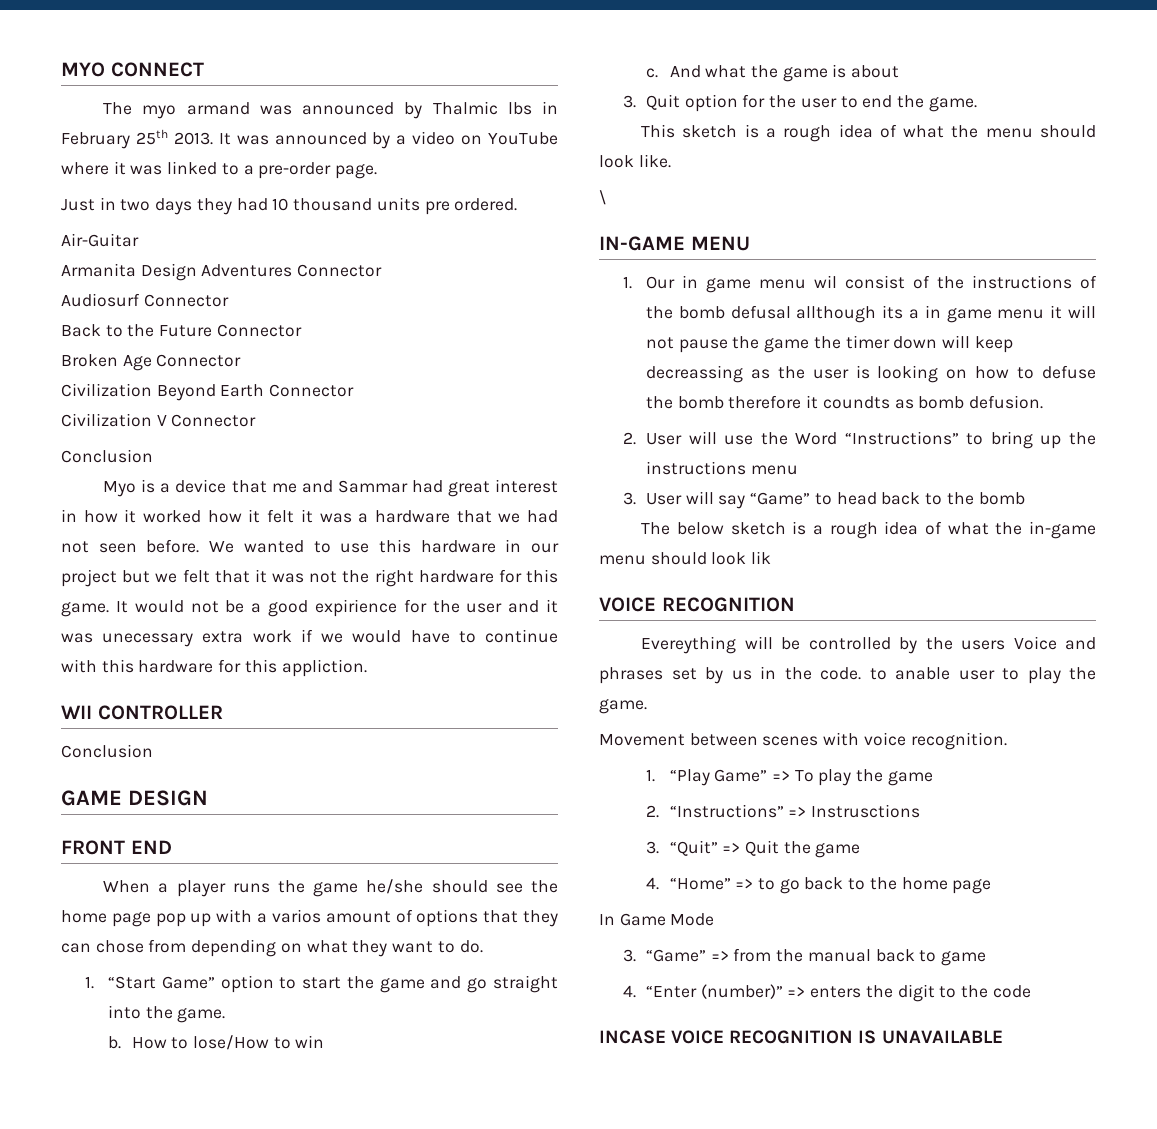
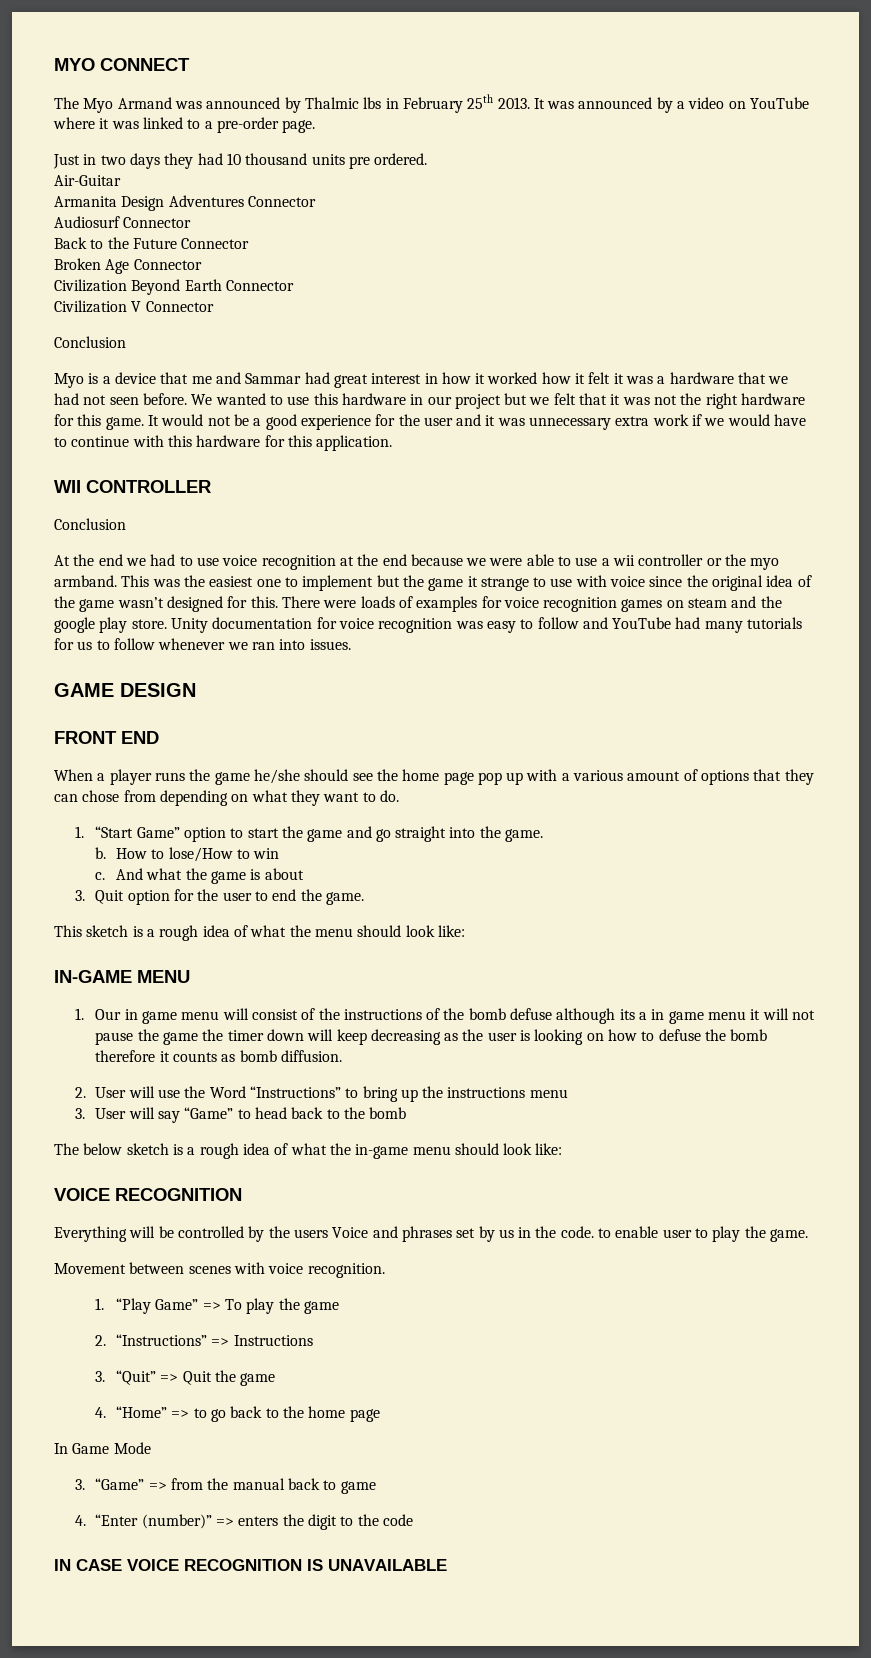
- The myo armand was announced by Thalmic lbs in February 25th 2013.
+ The Myo Armand was announced by Thalmic lbs in February 25th 2013.
- It would not be a good expirience for the user and it was unecessary extra work if we would have to continue with this hardware for this appliction.
+ It would not be a good experience for the user and it was unnecessary extra work if we would have to continue with this hardware for this application.
+ At the end we had to use voice recognition at the end because we were able to use a wii controller or the myo armband. This was the easiest one to implement but the game it strange to use with voice since the original idea of the game wasn’t designed for this. There were loads of examples for voice recognition games on steam and the google play store. Unity documentation for voice recognition was easy to follow and YouTube had many tutorials for us to follow whenever we ran into issues.
- When a player runs the game he/she should see the home page pop up with a varios amount of options that they can chose from depending on what they want to do.
+ When a player runs the game he/she should see the home page pop up with a various amount of options that they can chose from depending on what they want to do.
- This sketch is a rough idea of what the menu should look like.
- \
+ This sketch is a rough idea of what the menu should look like:
- 1. Our in game menu wil consist of the instructions of the bomb defusal allthough its a in game menu it will not pause the game the timer down will keep decreassing as the user is looking on how to defuse the bomb therefore it coundts as bomb defusion.
+ 1. Our in game menu will consist of the instructions of the bomb defuse although its a in game menu it will not pause the game the timer down will keep decreasing as the user is looking on how to defuse the bomb therefore it counts as bomb diffusion.
- The below sketch is a rough idea of what the in-game menu should look lik
+ The below sketch is a rough idea of what the in-game menu should look like:
- Evereything will be controlled by the users Voice and phrases set by us in the code. to anable user to play the game.
+ Everything will be controlled by the users Voice and phrases set by us in the code. to enable user to play the game.
- 2. “Instructions” => Instrusctions
+ 2. “Instructions” => Instructions
- INCASE VOICE RECOGNITION IS UNAVAILABLE
+ IN CASE VOICE RECOGNITION IS UNAVAILABLE

